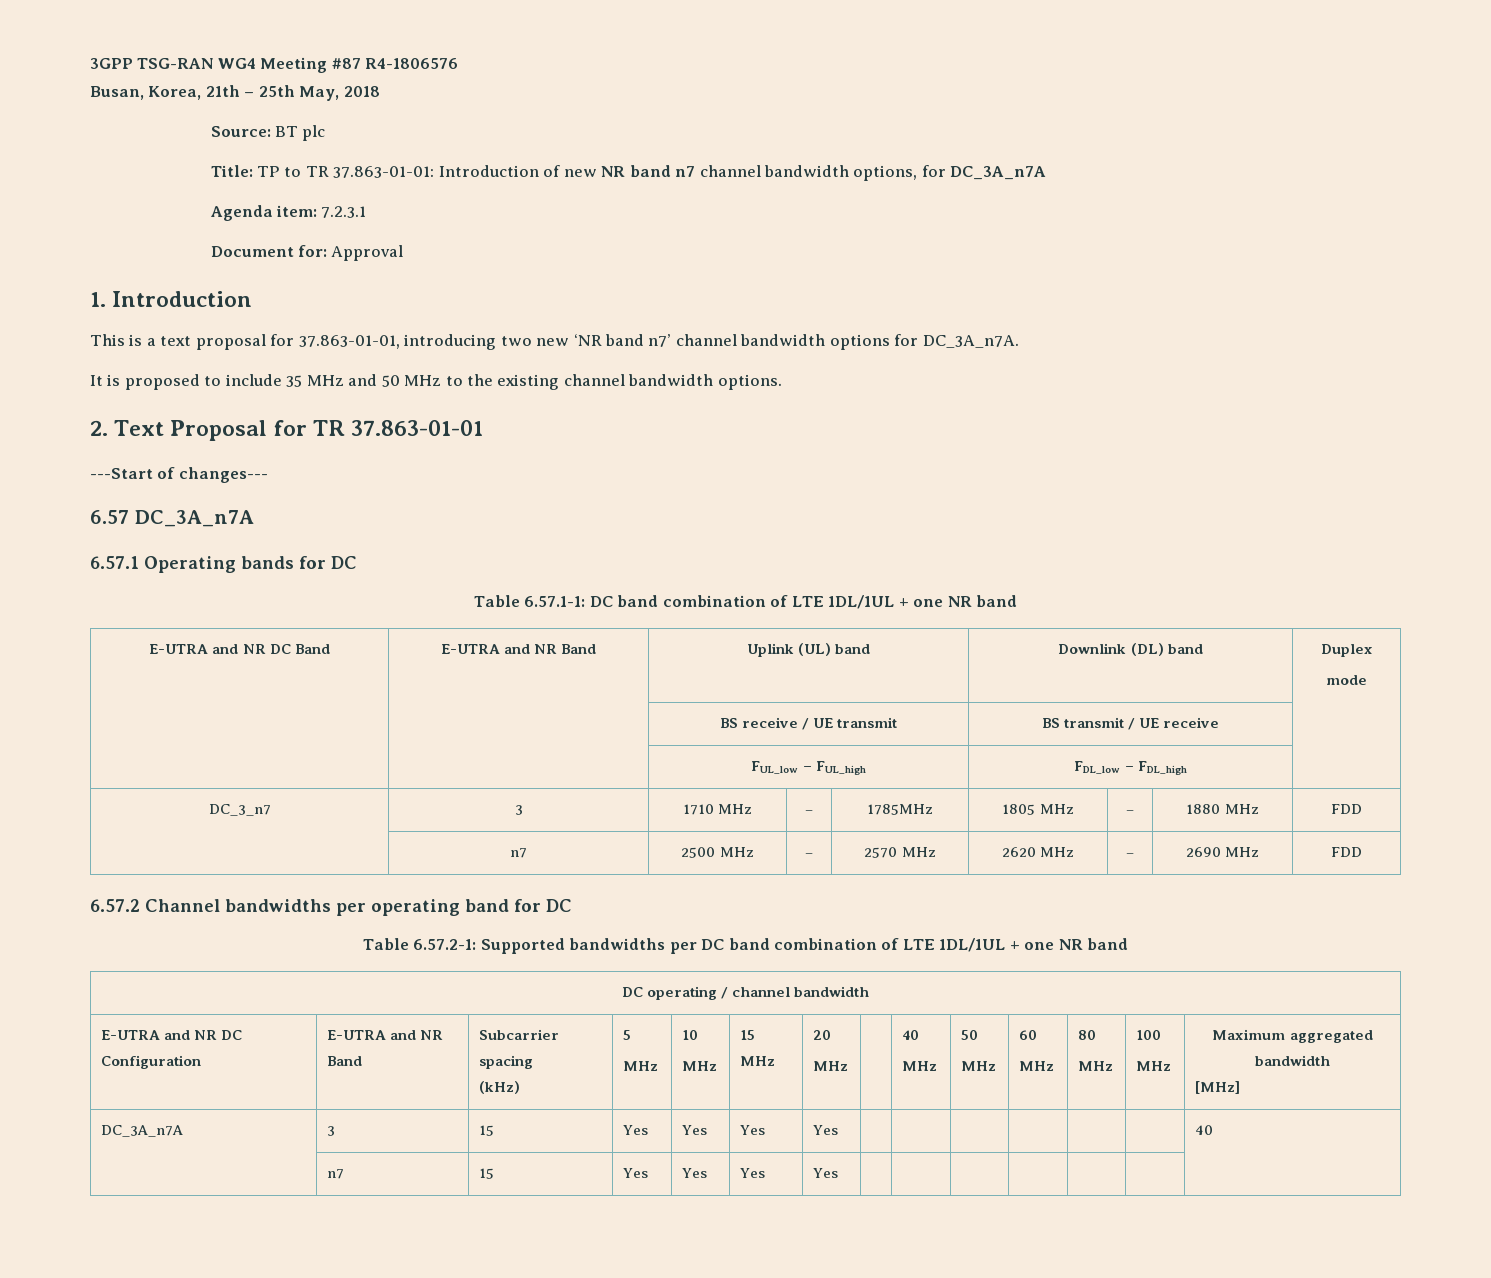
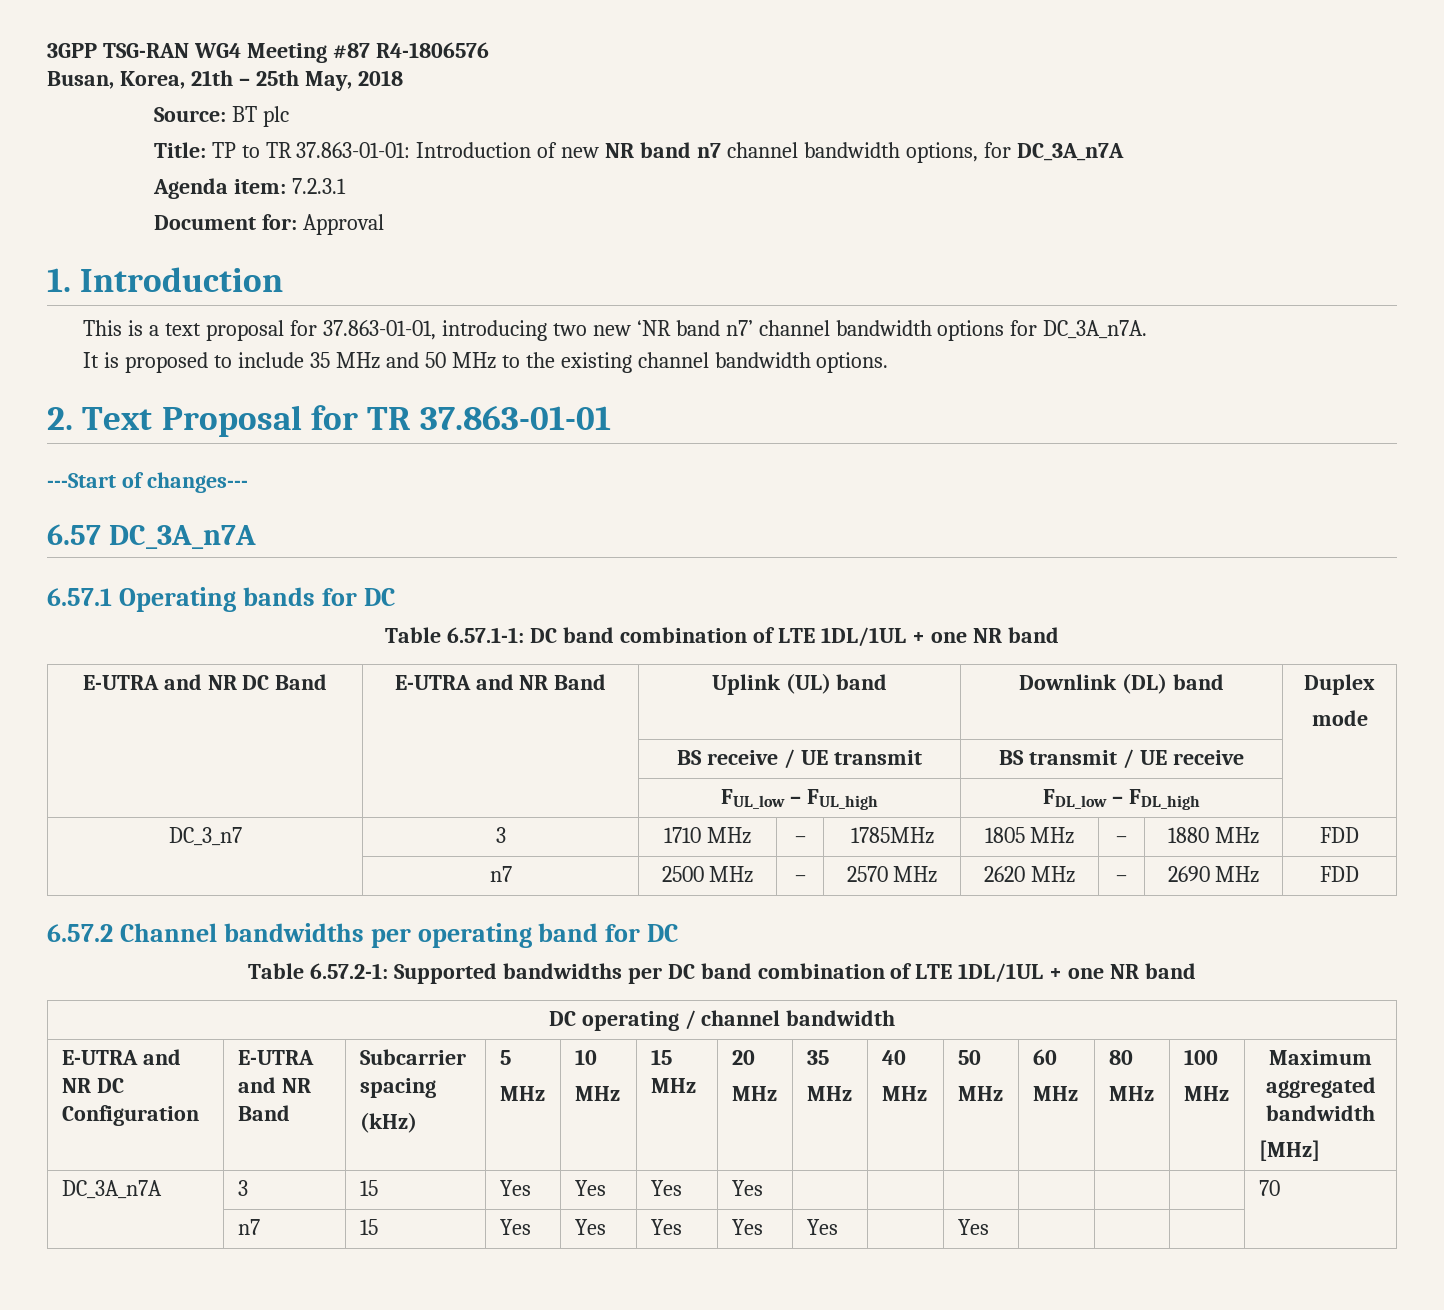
  E-UTRA and NR DC Configuration | E-UTRA and NR Band | Subcarrier spacing
  (kHz) | 5
  MHz | 10
  MHz | 15 MHz | 20
- MHz | | 40
+ MHz | 35
+ MHz | 40
- DC_3A_n7A | 3 | 15 | Yes | Yes | Yes | Yes | | | | | | | 40
+ DC_3A_n7A | 3 | 15 | Yes | Yes | Yes | Yes | | | | | | | 70
- | n7 | 15 | Yes | Yes | Yes | Yes | | | | | | |
+ | n7 | 15 | Yes | Yes | Yes | Yes | Yes | | Yes | | | |

